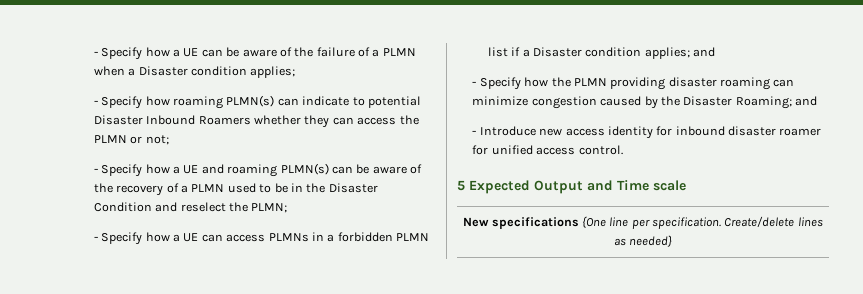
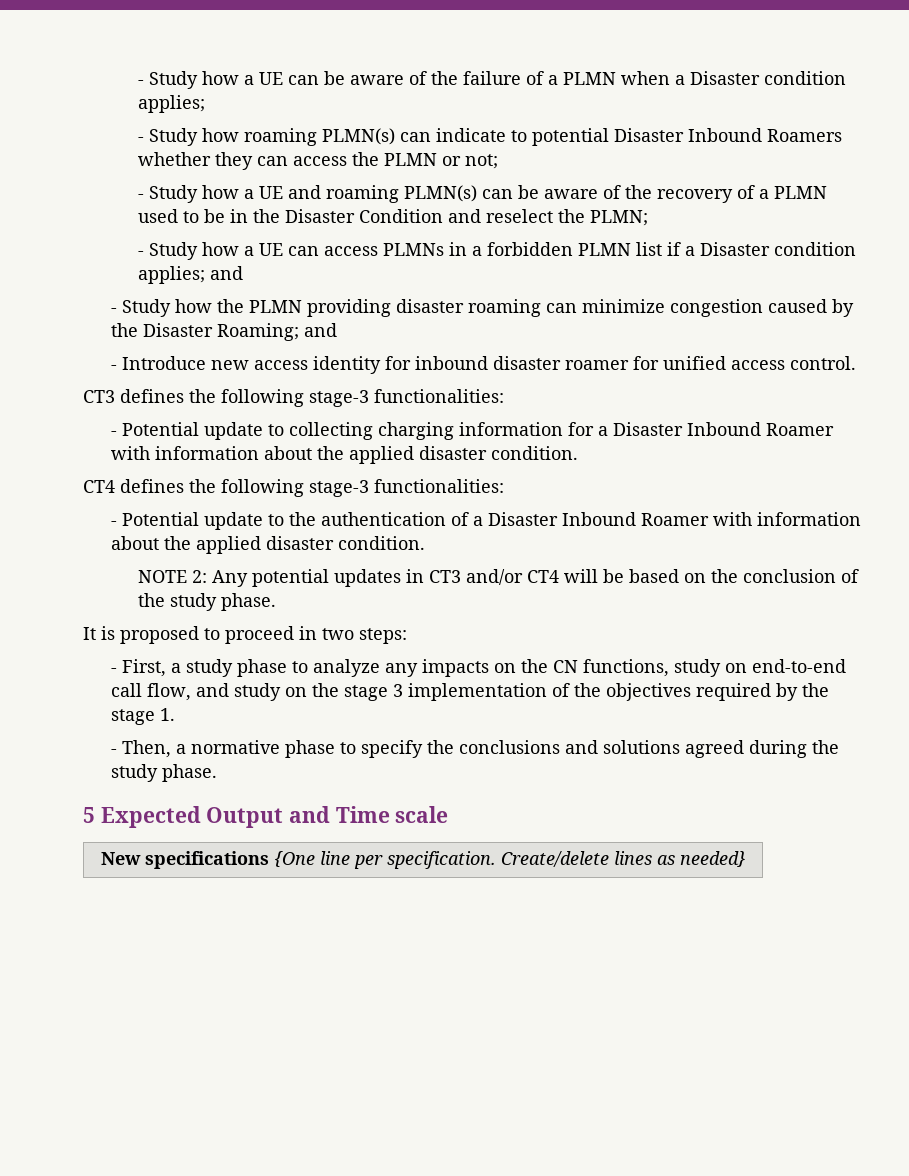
- - Specify how a UE can be aware of the failure of a PLMN when a Disaster condition applies;
+ - Study how a UE can be aware of the failure of a PLMN when a Disaster condition applies;
- - Specify how roaming PLMN(s) can indicate to potential Disaster Inbound Roamers whether they can access the PLMN or not;
+ - Study how roaming PLMN(s) can indicate to potential Disaster Inbound Roamers whether they can access the PLMN or not;
- - Specify how a UE and roaming PLMN(s) can be aware of the recovery of a PLMN used to be in the Disaster Condition and reselect the PLMN;
+ - Study how a UE and roaming PLMN(s) can be aware of the recovery of a PLMN used to be in the Disaster Condition and reselect the PLMN;
- - Specify how a UE can access PLMNs in a forbidden PLMN list if a Disaster condition applies; and
+ - Study how a UE can access PLMNs in a forbidden PLMN list if a Disaster condition applies; and
- - Specify how the PLMN providing disaster roaming can minimize congestion caused by the Disaster Roaming; and
+ - Study how the PLMN providing disaster roaming can minimize congestion caused by the Disaster Roaming; and
+ CT3 defines the following stage-3 functionalities:
+ - Potential update to collecting charging information for a Disaster Inbound Roamer with information about the applied disaster condition.
+ CT4 defines the following stage-3 functionalities:
+ - Potential update to the authentication of a Disaster Inbound Roamer with information about the applied disaster condition.
+ NOTE 2: Any potential updates in CT3 and/or CT4 will be based on the conclusion of the study phase.
+ It is proposed to proceed in two steps:
+ - First, a study phase to analyze any impacts on the CN functions, study on end-to-end call flow, and study on the stage 3 implementation of the objectives required by the stage 1.
+ - Then, a normative phase to specify the conclusions and solutions agreed during the study phase.

